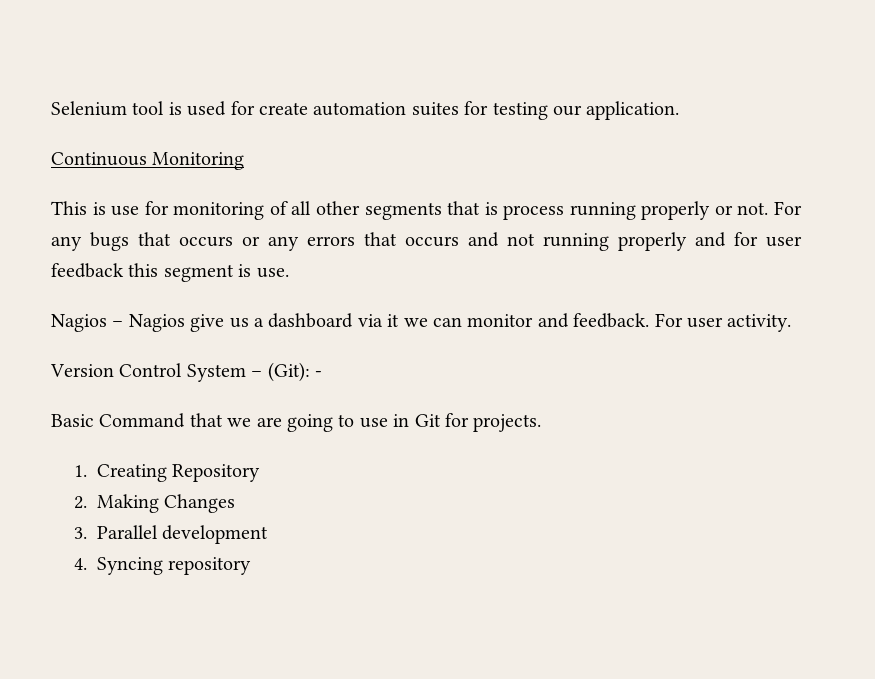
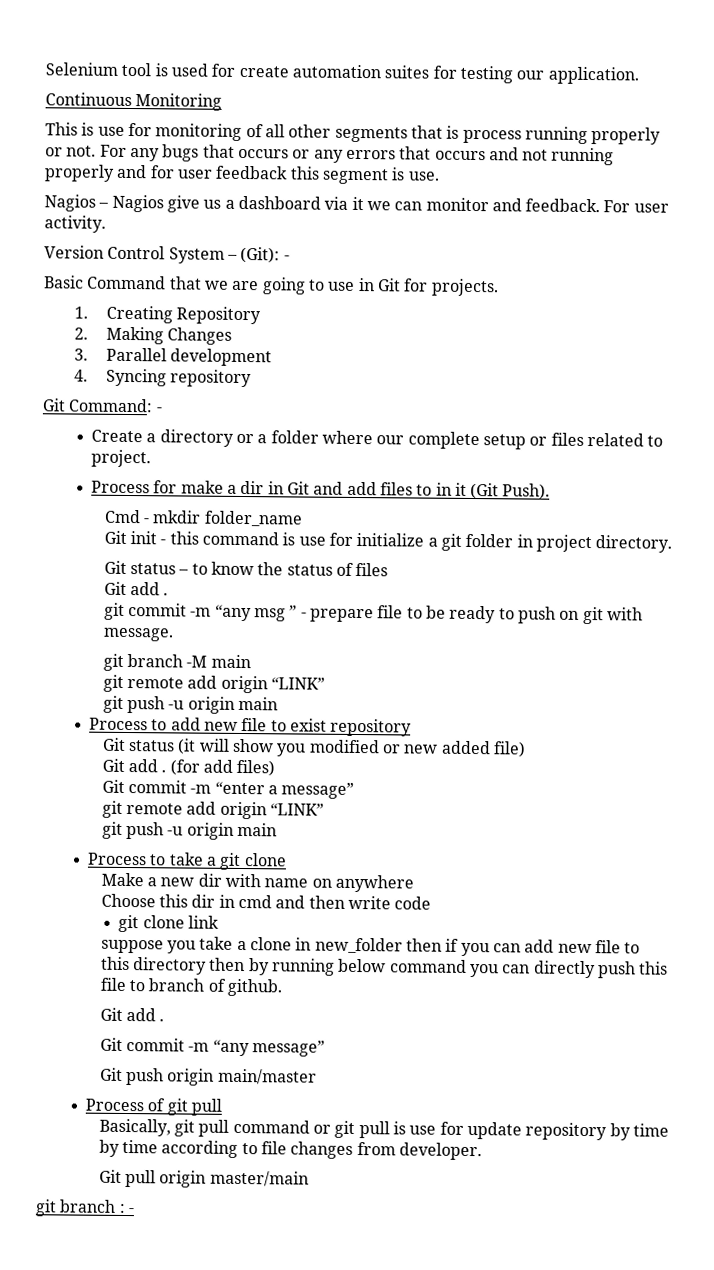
+ Git Command: -
+ Create a directory or a folder where our complete setup or files related to project.
+ Process for make a dir in Git and add files to in it (Git Push).
+ Cmd - mkdir folder_name
+ Git init - this command is use for initialize a git folder in project directory.
+ Git status – to know the status of files
+ Git add .
+ git commit -m “any msg ” - prepare file to be ready to push on git with message.
+ git branch -M main
+ git remote add origin “LINK”
+ git push -u origin main
+ Process to add new file to exist repository
+ Git status (it will show you modified or new added file)
+ Git add . (for add files)
+ Git commit -m “enter a message”
+ git remote add origin “LINK”
+ git push -u origin main
+ Process to take a git clone
+ Make a new dir with name on anywhere
+ Choose this dir in cmd and then write code
+ git clone link
+ suppose you take a clone in new_folder then if you can add new file to this directory then by running below command you can directly push this file to branch of github.
+ Git add .
+ Git commit -m “any message”
+ Git push origin main/master
+ Process of git pull
+ Basically, git pull command or git pull is use for update repository by time by time according to file changes from developer.
+ Git pull origin master/main
+ git branch : -

